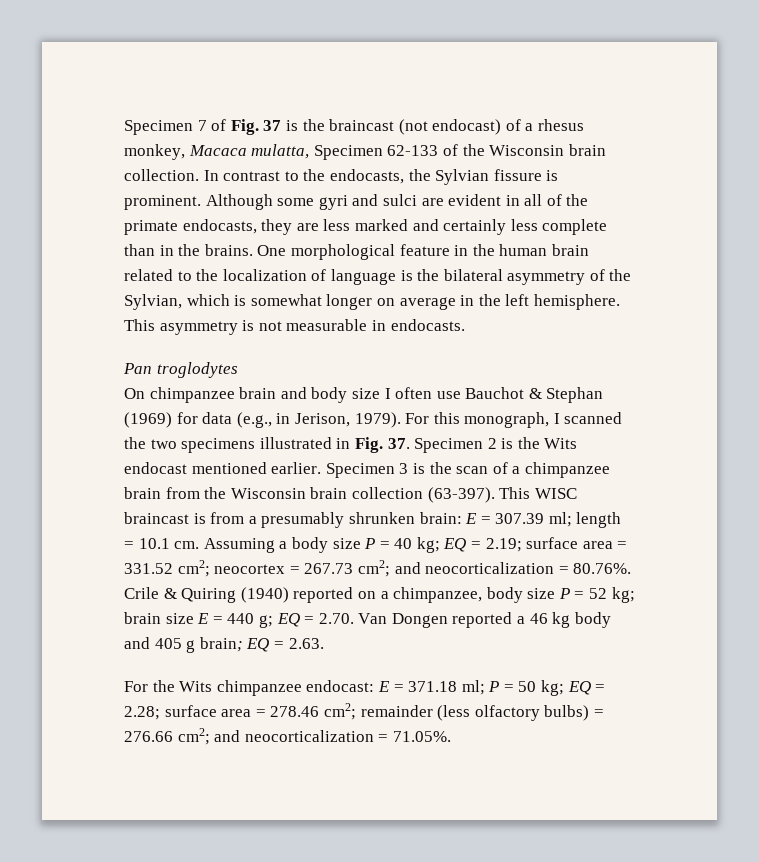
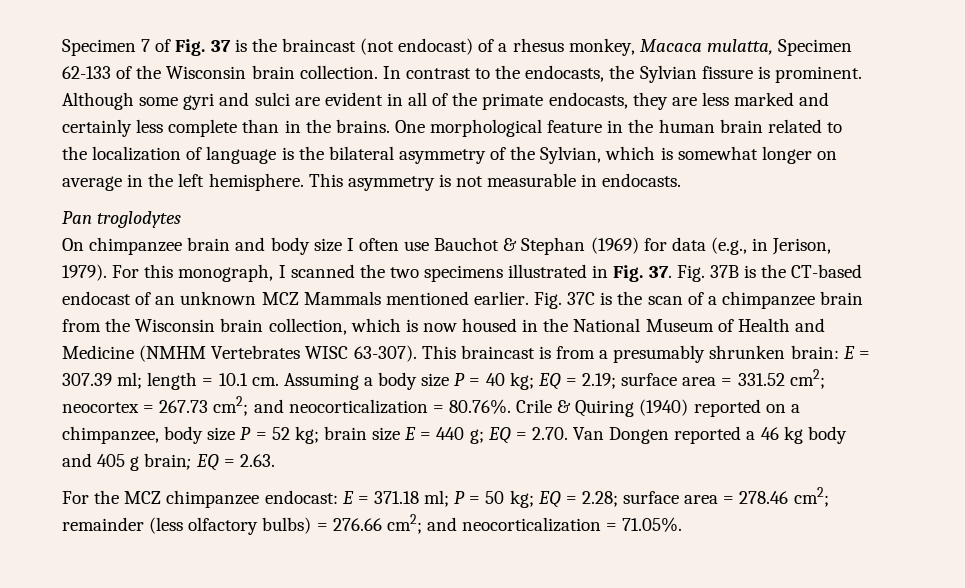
- For this monograph, I scanned the two specimens illustrated in Fig. 37. Specimen 2 is the Wits endocast mentioned earlier. Specimen 3 is the scan of a chimpanzee brain from the Wisconsin brain collection (63-397). This WISC braincast is from a presumably shrunken brain: E = 307.39 ml; length = 10.1 cm.
+ For this monograph, I scanned the two specimens illustrated in Fig. 37. Fig. 37B is the CT-based endocast of an unknown MCZ Mammals mentioned earlier. Fig. 37C is the scan of a chimpanzee brain from the Wisconsin brain collection, which is now housed in the National Museum of Health and Medicine (NMHM Vertebrates WISC 63-307). This braincast is from a presumably shrunken brain: E = 307.39 ml; length = 10.1 cm.
- For the Wits chimpanzee endocast: E = 371.18 ml; P = 50 kg; EQ = 2.28; surface area = 278.46 cm2; remainder (less olfactory bulbs) = 276.66 cm2; and neocorticalization = 71.05%.
+ For the MCZ chimpanzee endocast: E = 371.18 ml; P = 50 kg; EQ = 2.28; surface area = 278.46 cm2; remainder (less olfactory bulbs) = 276.66 cm2; and neocorticalization = 71.05%.

